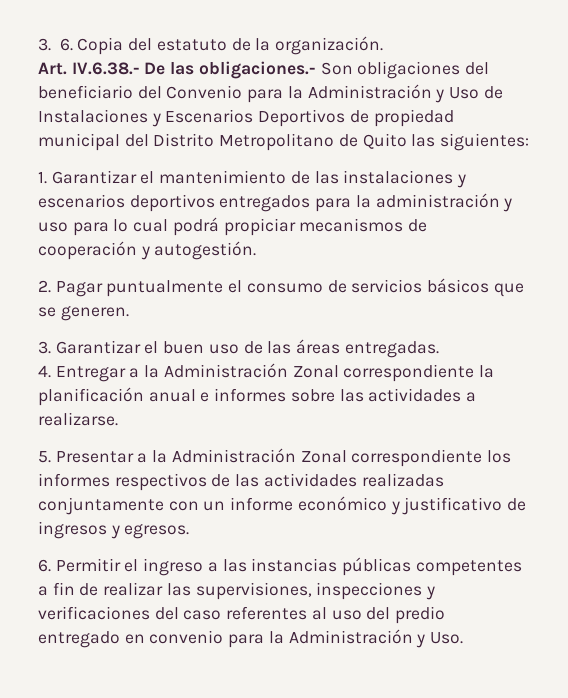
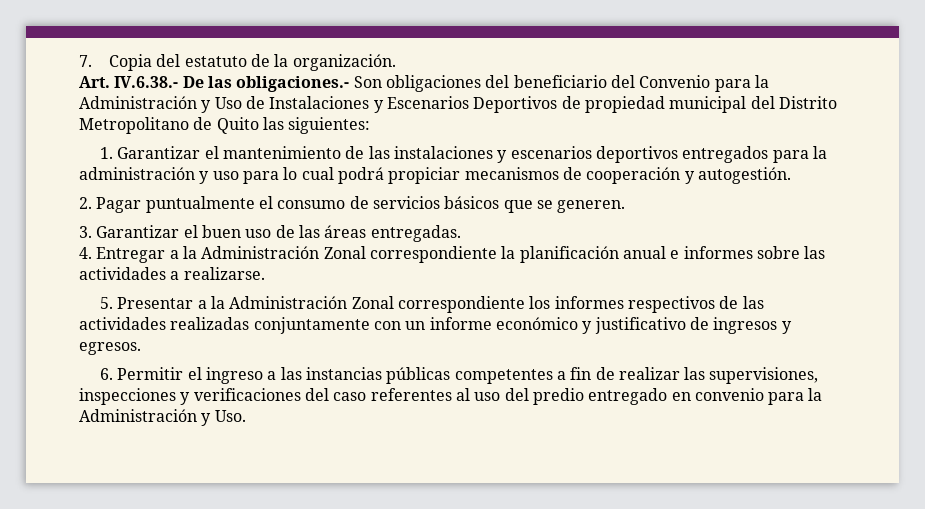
- 3. 6. Copia del estatuto de la organización.
+ 7. Copia del estatuto de la organización.

